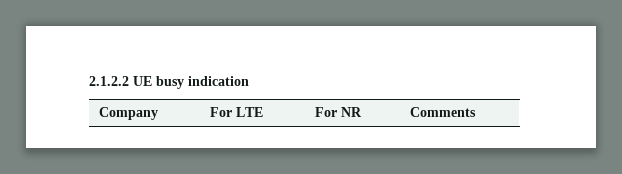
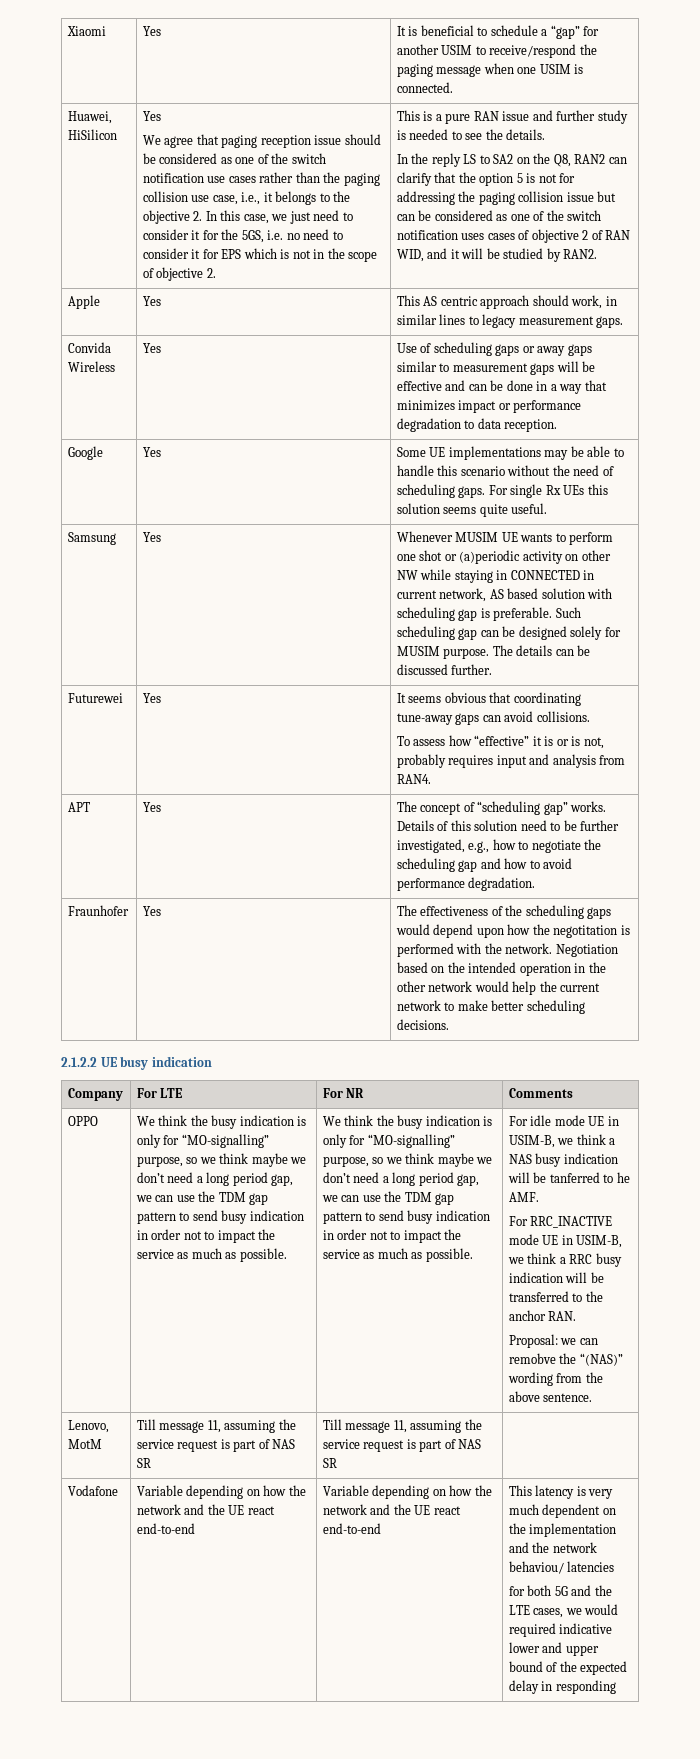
+ Xiaomi | Yes | It is beneficial to schedule a “gap” for another USIM to receive/respond the paging message when one USIM is connected.
+ Huawei, HiSilicon | Yes
+ We agree that paging reception issue should be considered as one of the switch notification use cases rather than the paging collision use case, i.e., it belongs to the objective 2. In this case, we just need to consider it for the 5GS, i.e. no need to consider it for EPS which is not in the scope of objective 2. | This is a pure RAN issue and further study is needed to see the details.
+ In the reply LS to SA2 on the Q8, RAN2 can clarify that the option 5 is not for addressing the paging collision issue but can be considered as one of the switch notification uses cases of objective 2 of RAN WID, and it will be studied by RAN2.
+ Apple | Yes | This AS centric approach should work, in similar lines to legacy measurement gaps.
+ Convida Wireless | Yes | Use of scheduling gaps or away gaps similar to measurement gaps will be effective and can be done in a way that minimizes impact or performance degradation to data reception.
+ Google | Yes | Some UE implementations may be able to handle this scenario without the need of scheduling gaps. For single Rx UEs this solution seems quite useful.
+ Samsung | Yes | Whenever MUSIM UE wants to perform one shot or (a)periodic activity on other NW while staying in CONNECTED in current network, AS based solution with scheduling gap is preferable. Such scheduling gap can be designed solely for MUSIM purpose. The details can be discussed further.
+ Futurewei | Yes | It seems obvious that coordinating tune-away gaps can avoid collisions.
+ To assess how “effective” it is or is not, probably requires input and analysis from RAN4.
+ APT | Yes | The concept of “scheduling gap” works. Details of this solution need to be further investigated, e.g., how to negotiate the scheduling gap and how to avoid performance degradation.
+ Fraunhofer | Yes | The effectiveness of the scheduling gaps would depend upon how the negotitation is performed with the network. Negotiation based on the intended operation in the other network would help the current network to make better scheduling decisions.
+ OPPO | We think the busy indication is only for “MO-signalling” purpose, so we think maybe we don’t need a long period gap, we can use the TDM gap pattern to send busy indication in order not to impact the service as much as possible. | We think the busy indication is only for “MO-signalling” purpose, so we think maybe we don’t need a long period gap, we can use the TDM gap pattern to send busy indication in order not to impact the service as much as possible. | For idle mode UE in USIM-B, we think a NAS busy indication will be tanferred to he AMF.
+ For RRC_INACTIVE mode UE in USIM-B, we think a RRC busy indication will be transferred to the anchor RAN.
+ Proposal: we can remobve the “(NAS)” wording from the above sentence.
+ Lenovo, MotM | Till message 11, assuming the service request is part of NAS SR | Till message 11, assuming the service request is part of NAS SR |
+ Vodafone | Variable depending on how the network and the UE react end-to-end | Variable depending on how the network and the UE react end-to-end | This latency is very much dependent on the implementation and the network behaviou/ latencies
+ for both 5G and the LTE cases, we would required indicative lower and upper bound of the expected delay in responding

